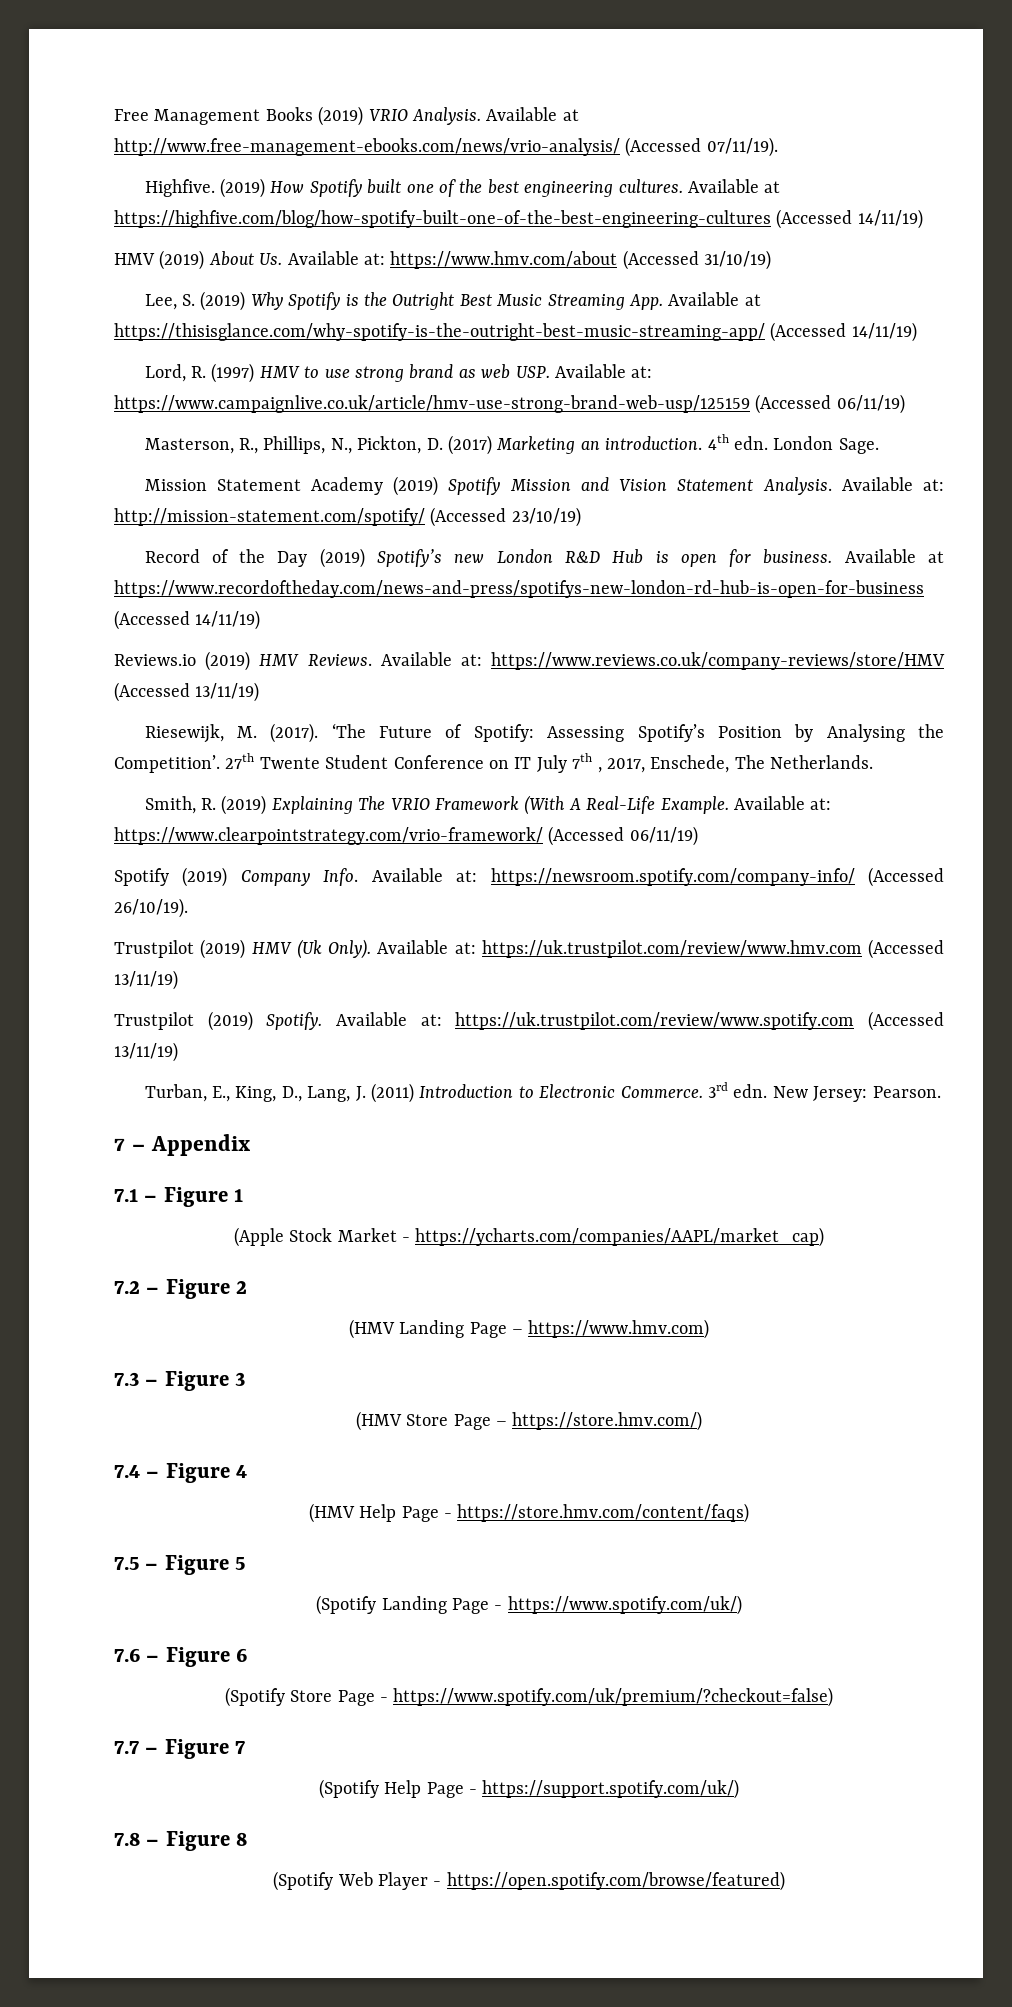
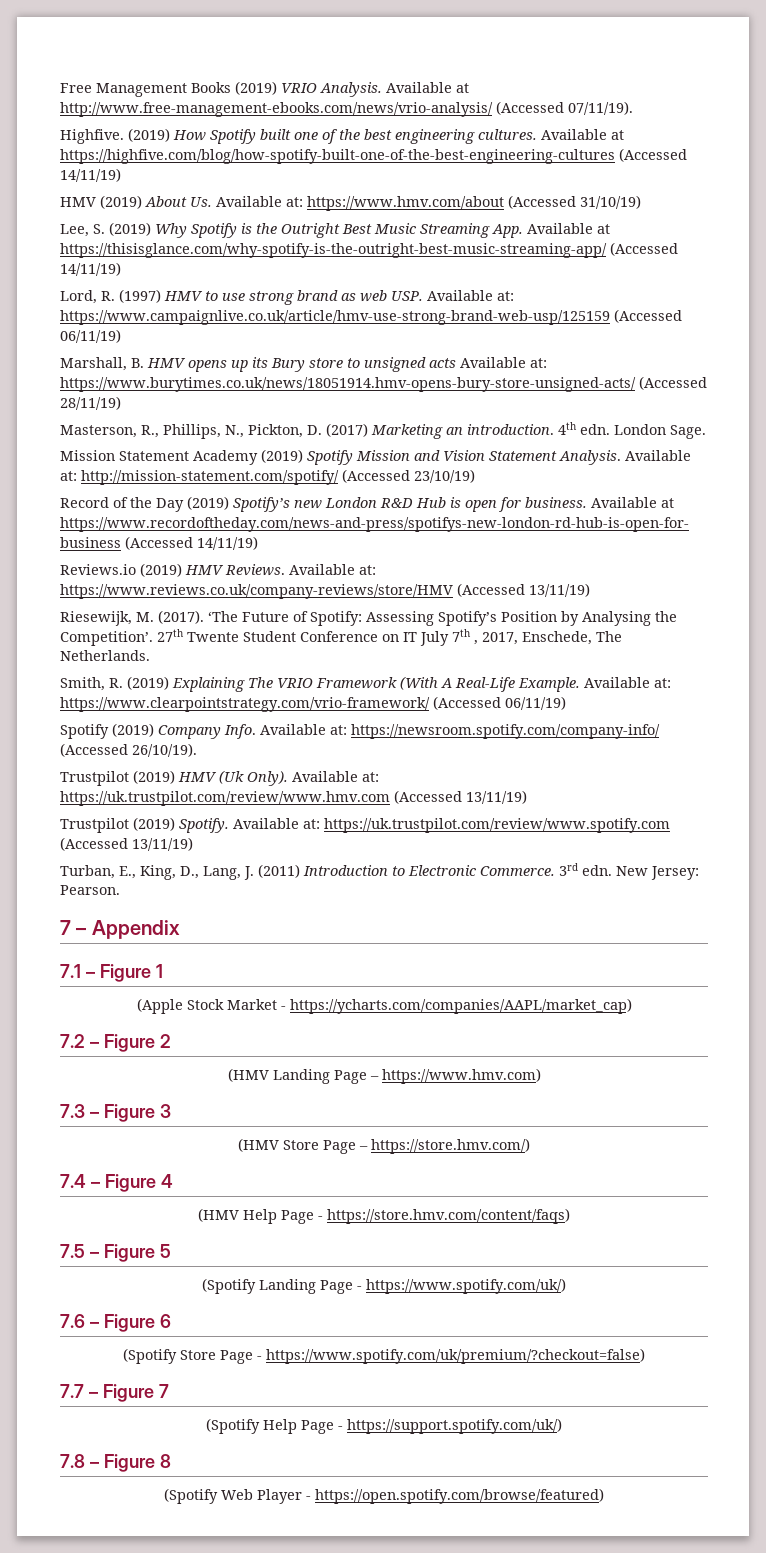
+ Marshall, B. HMV opens up its Bury store to unsigned acts Available at: https://www.burytimes.co.uk/news/18051914.hmv-opens-bury-store-unsigned-acts/ (Accessed 28/11/19)

